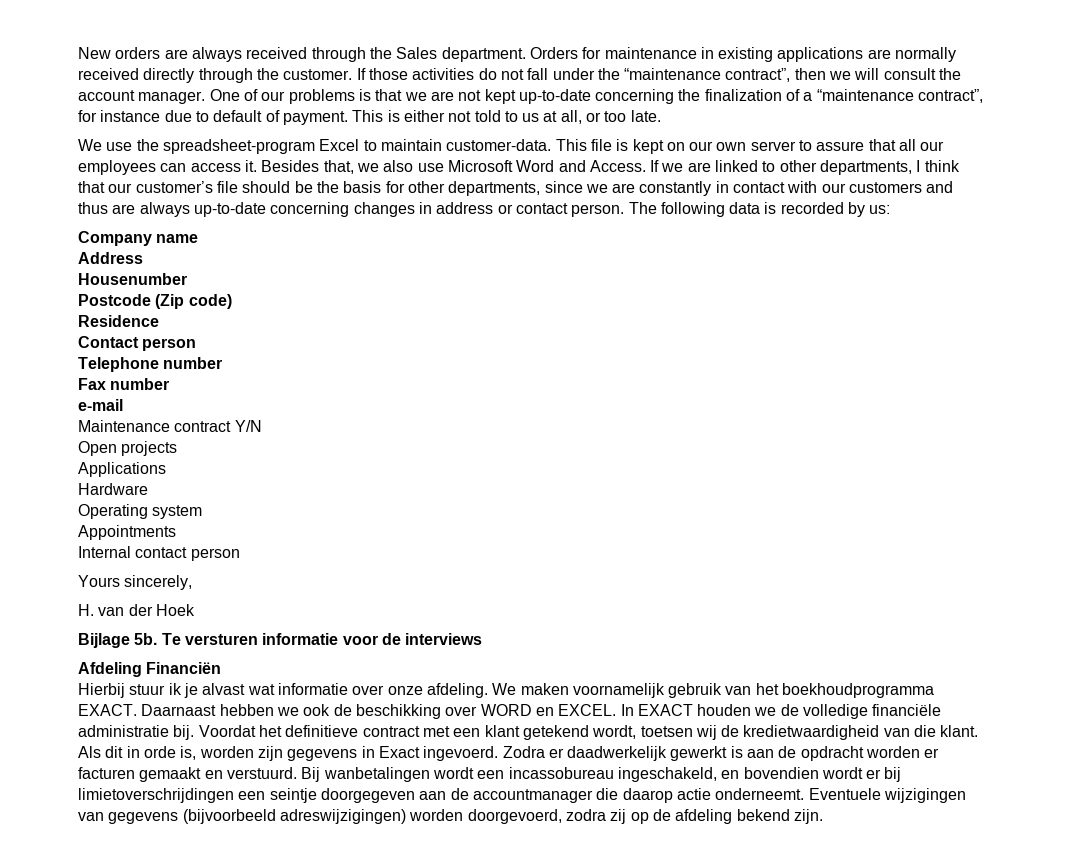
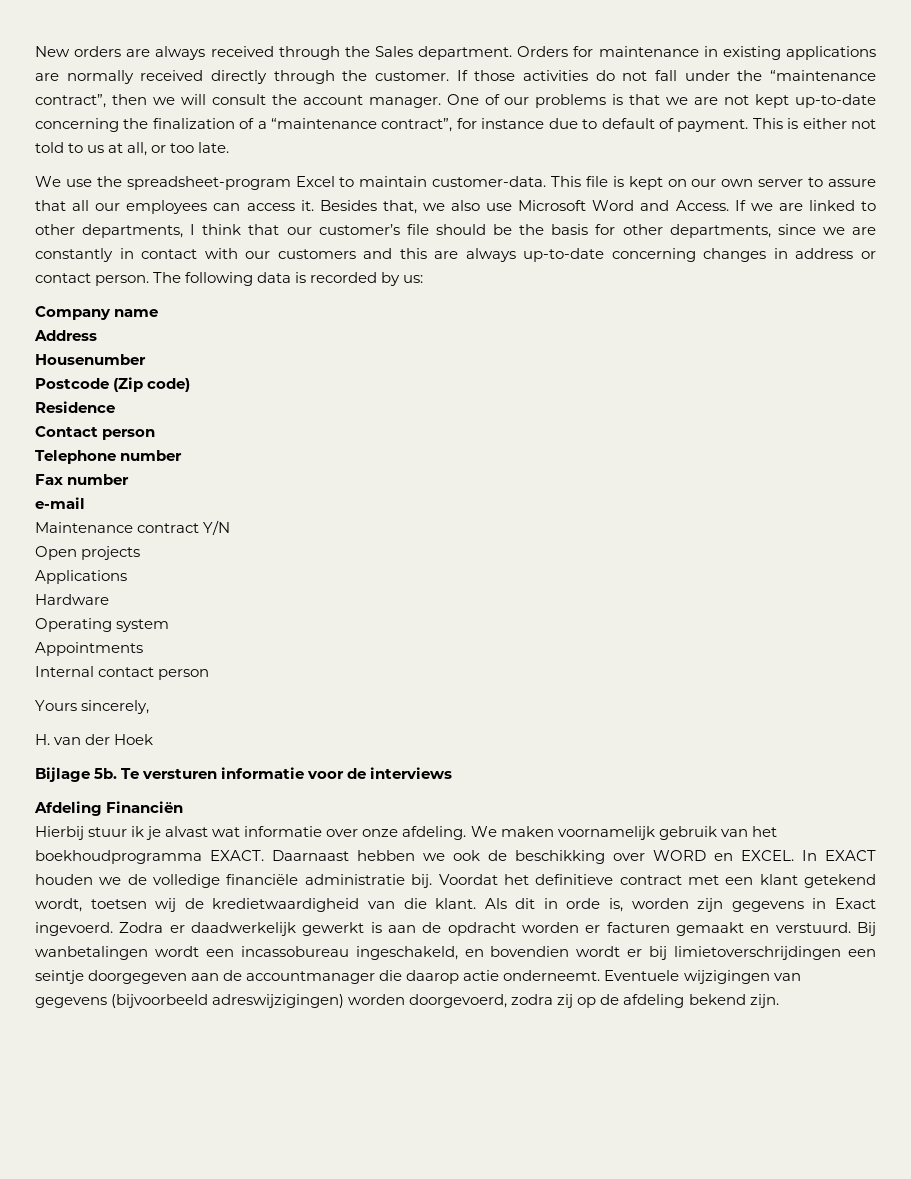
- If we are linked to other departments, I think that our customer’s file should be the basis for other departments, since we are constantly in contact with our customers and thus are always up-to-date concerning changes in address or contact person.
+ If we are linked to other departments, I think that our customer’s file should be the basis for other departments, since we are constantly in contact with our customers and this are always up-to-date concerning changes in address or contact person.

